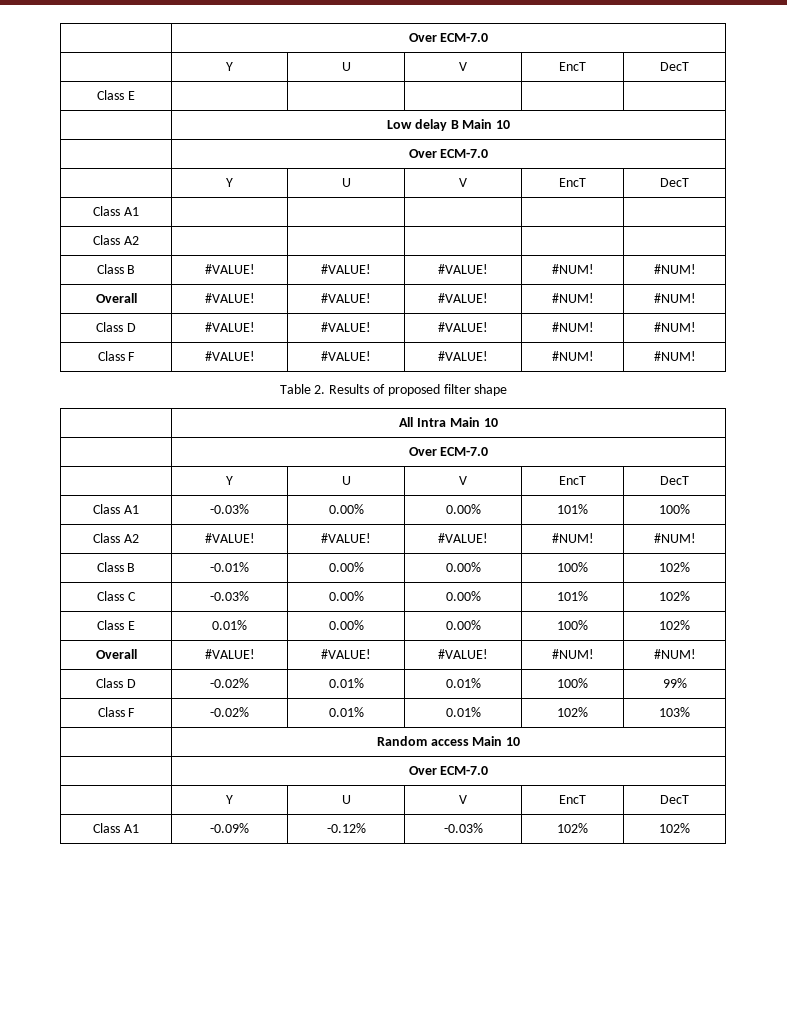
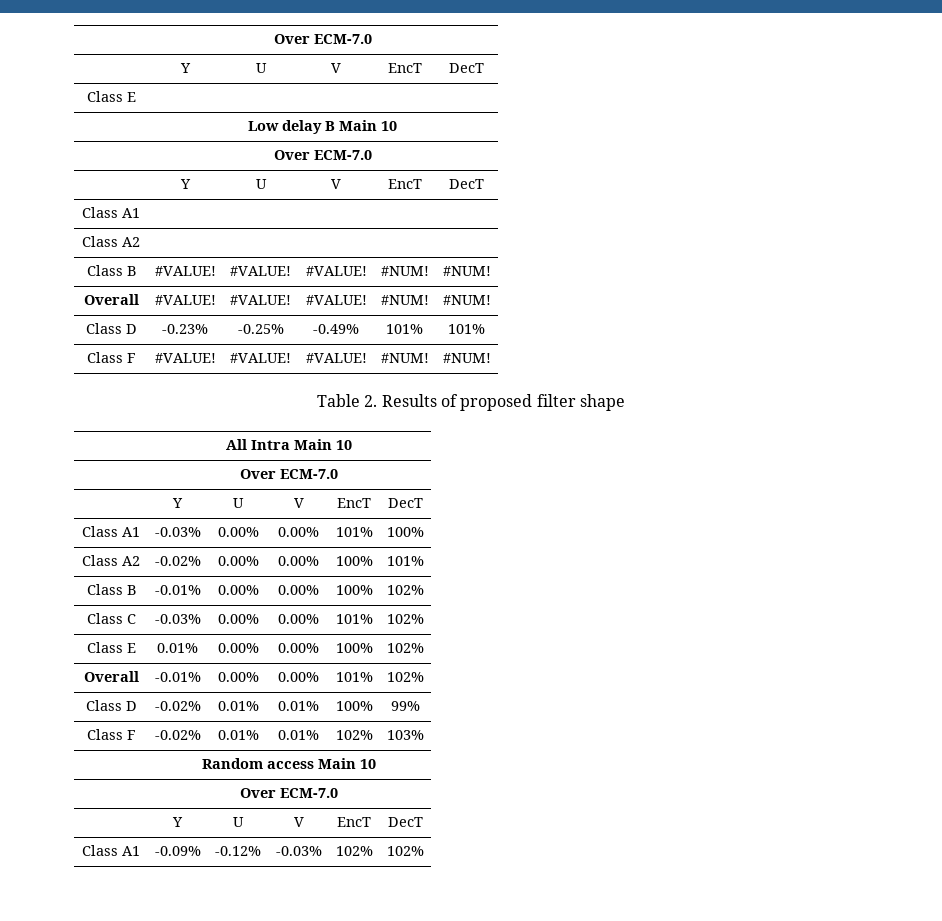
- Class D | #VALUE! | #VALUE! | #VALUE! | #NUM! | #NUM!
+ Class D | -0.23% | -0.25% | -0.49% | 101% | 101%
- Class A2 | #VALUE! | #VALUE! | #VALUE! | #NUM! | #NUM!
+ Class A2 | -0.02% | 0.00% | 0.00% | 100% | 101%
  Class E | 0.01% | 0.00% | 0.00% | 100% | 102%
- Overall | #VALUE! | #VALUE! | #VALUE! | #NUM! | #NUM!
+ Overall | -0.01% | 0.00% | 0.00% | 101% | 102%

